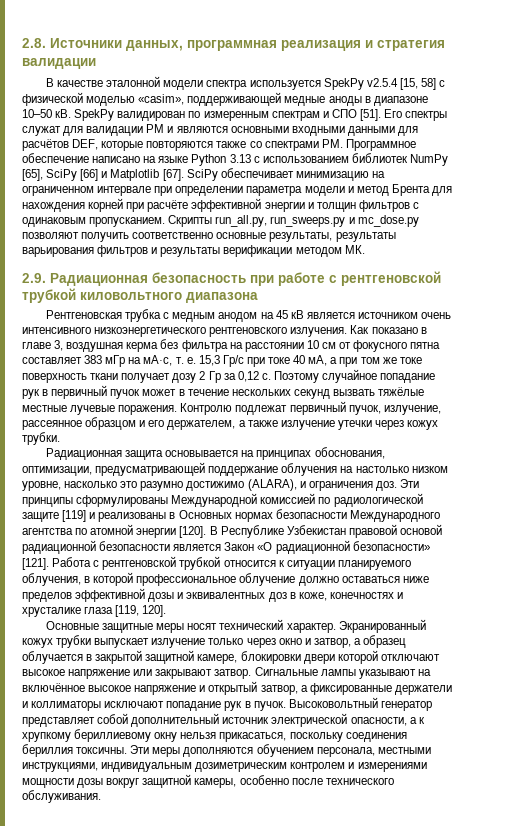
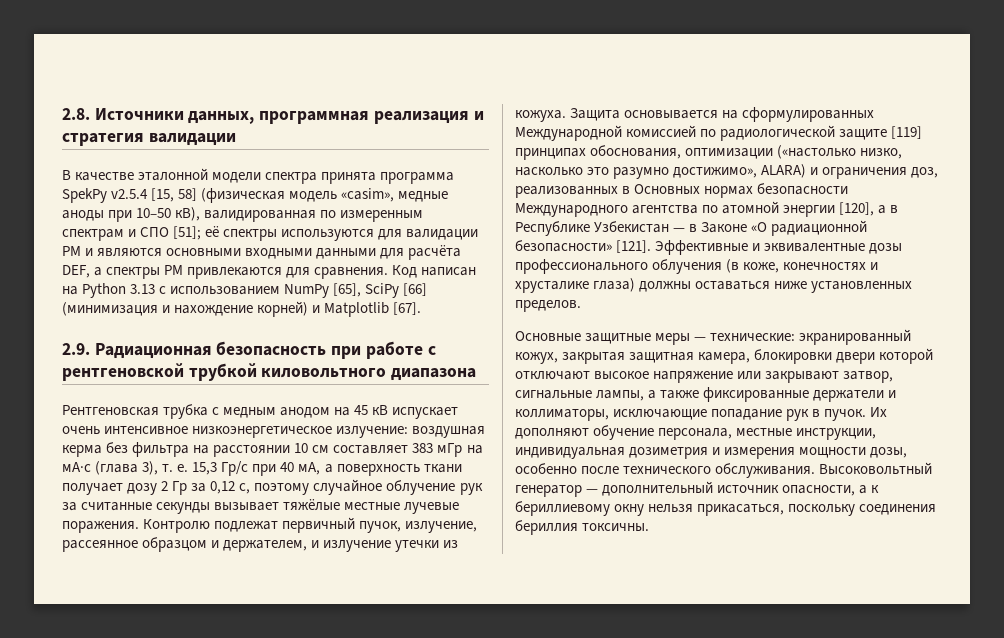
- В качестве эталонной модели спектра используется SpekPy v2.5.4 [15, 58] с физической моделью «casim», поддерживающей медные аноды в диапазоне 10–50 кВ. SpekPy валидирован по измеренным спектрам и СПО [51]. Его спектры служат для валидации РМ и являются основными входными данными для расчётов DEF, которые повторяются также со спектрами РМ. Программное обеспечение написано на языке Python 3.13 с использованием библиотек NumPy [65], SciPy [66] и Matplotlib [67]. SciPy обеспечивает минимизацию на ограниченном интервале при определении параметра модели и метод Брента для нахождения корней при расчёте эффективной энергии и толщин фильтров с одинаковым пропусканием. Скрипты run_all.py, run_sweeps.py и mc_dose.py позволяют получить соответственно основные результаты, результаты варьирования фильтров и результаты верификации методом МК.
+ В качестве эталонной модели спектра принята программа SpekPy v2.5.4 [15, 58] (физическая модель «casim», медные аноды при 10–50 кВ), валидированная по измеренным спектрам и СПО [51]; её спектры используются для валидации РМ и являются основными входными данными для расчёта DEF, а спектры РМ привлекаются для сравнения. Код написан на Python 3.13 с использованием NumPy [65], SciPy [66] (минимизация и нахождение корней) и Matplotlib [67].
- Рентгеновская трубка с медным анодом на 45 кВ является источником очень интенсивного низкоэнергетического рентгеновского излучения. Как показано в главе 3, воздушная керма без фильтра на расстоянии 10 см от фокусного пятна составляет 383 мГр на мА·с, т. е.
+ Рентгеновская трубка с медным анодом на 45 кВ испускает очень интенсивное низкоэнергетическое излучение: воздушная керма без фильтра на расстоянии 10 см составляет 383 мГр на мА·с (глава 3), т. е.
- 15,3 Гр/с при токе 40 мА, а при том же токе поверхность ткани получает дозу 2 Гр за 0,12 с. Поэтому случайное попадание рук в первичный пучок может в течение нескольких секунд вызвать тяжёлые местные лучевые поражения.
+ 15,3 Гр/с при 40 мА, а поверхность ткани получает дозу 2 Гр за 0,12 с, поэтому случайное облучение рук за считанные секунды вызывает тяжёлые местные лучевые поражения.
- Контролю подлежат первичный пучок, излучение, рассеянное образцом и его держателем, а также излучение утечки через кожух трубки.
- Радиационная защита основывается на принципах обоснования, оптимизации, предусматривающей поддержание облучения на настолько низком уровне, насколько это разумно достижимо (ALARA), и ограничения доз. Эти принципы сформулированы Международной комиссией по радиологической защите [119] и реализованы в Основных нормах безопасности Международного агентства по атомной энергии [120]. В Республике Узбекистан правовой основой радиационной безопасности является Закон «О радиационной безопасности» [121]. Работа с рентгеновской трубкой относится к ситуации планируемого облучения, в которой профессиональное облучение должно оставаться ниже пределов эффективной дозы и эквивалентных доз в коже, конечностях и хрусталике глаза [119, 120].
- Основные защитные меры носят технический характер. Экранированный кожух трубки выпускает излучение только через окно и затвор, а образец облучается в закрытой защитной камере, блокировки двери которой отключают высокое напряжение или закрывают затвор. Сигнальные лампы указывают на включённое высокое напряжение и открытый затвор, а фиксированные держатели и коллиматоры исключают попадание рук в пучок.
+ Контролю подлежат первичный пучок, излучение, рассеянное образцом и держателем, и излучение утечки из кожуха. Защита основывается на сформулированных Международной комиссией по радиологической защите [119] принципах обоснования, оптимизации («настолько низко, насколько это разумно достижимо», ALARA) и ограничения доз, реализованных в Основных нормах безопасности Международного агентства по атомной энергии [120], а в Республике Узбекистан — в Законе «О радиационной безопасности» [121]. Эффективные и эквивалентные дозы профессионального облучения (в коже, конечностях и хрусталике глаза) должны оставаться ниже установленных пределов.
+ Основные защитные меры — технические: экранированный кожух, закрытая защитная камера, блокировки двери которой отключают высокое напряжение или закрывают затвор, сигнальные лампы, а также фиксированные держатели и коллиматоры, исключающие попадание рук в пучок.
- Высоковольтный генератор представляет собой дополнительный источник электрической опасности, а к хрупкому бериллиевому окну нельзя прикасаться, поскольку соединения бериллия токсичны. Эти меры дополняются обучением персонала, местными инструкциями, индивидуальным дозиметрическим контролем и измерениями мощности дозы вокруг защитной камеры, особенно после технического обслуживания.
+ Их дополняют обучение персонала, местные инструкции, индивидуальная дозиметрия и измерения мощности дозы, особенно после технического обслуживания. Высоковольтный генератор — дополнительный источник опасности, а к бериллиевому окну нельзя прикасаться, поскольку соединения бериллия токсичны.

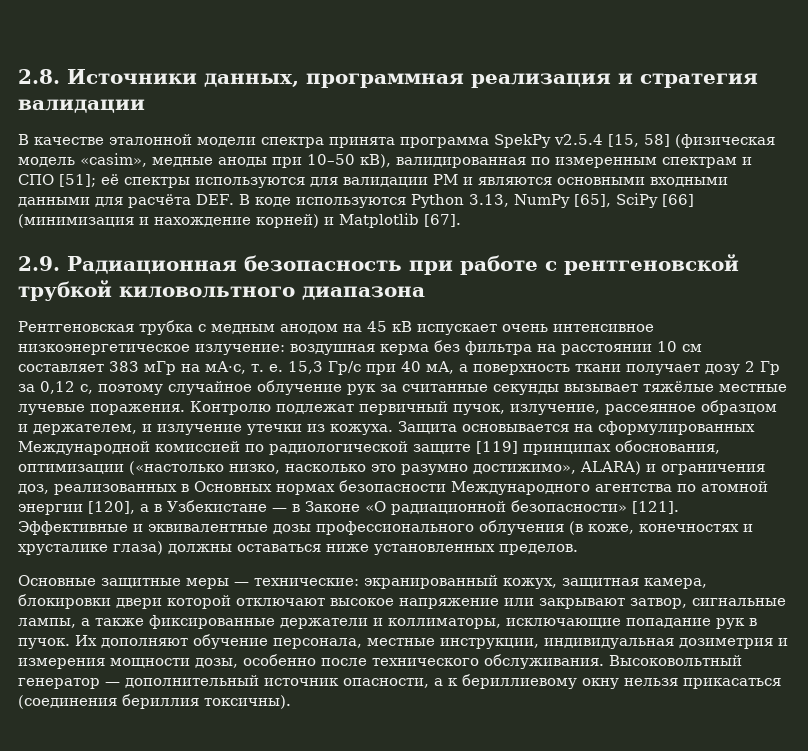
- В качестве эталонной модели спектра принята программа SpekPy v2.5.4 [15, 58] (физическая модель «casim», медные аноды при 10–50 кВ), валидированная по измеренным спектрам и СПО [51]; её спектры используются для валидации РМ и являются основными входными данными для расчёта DEF, а спектры РМ привлекаются для сравнения. Код написан на Python 3.13 с использованием NumPy [65], SciPy [66] (минимизация и нахождение корней) и Matplotlib [67].
+ В качестве эталонной модели спектра принята программа SpekPy v2.5.4 [15, 58] (физическая модель «casim», медные аноды при 10–50 кВ), валидированная по измеренным спектрам и СПО [51]; её спектры используются для валидации РМ и являются основными входными данными для расчёта DEF. В коде используются Python 3.13, NumPy [65], SciPy [66] (минимизация и нахождение корней) и Matplotlib [67].
- Рентгеновская трубка с медным анодом на 45 кВ испускает очень интенсивное низкоэнергетическое излучение: воздушная керма без фильтра на расстоянии 10 см составляет 383 мГр на мА·с (глава 3), т. е.
+ Рентгеновская трубка с медным анодом на 45 кВ испускает очень интенсивное низкоэнергетическое излучение: воздушная керма без фильтра на расстоянии 10 см составляет 383 мГр на мА·с, т. е.
- Защита основывается на сформулированных Международной комиссией по радиологической защите [119] принципах обоснования, оптимизации («настолько низко, насколько это разумно достижимо», ALARA) и ограничения доз, реализованных в Основных нормах безопасности Международного агентства по атомной энергии [120], а в Республике Узбекистан — в Законе «О радиационной безопасности» [121].
+ Защита основывается на сформулированных Международной комиссией по радиологической защите [119] принципах обоснования, оптимизации («настолько низко, насколько это разумно достижимо», ALARA) и ограничения доз, реализованных в Основных нормах безопасности Международного агентства по атомной энергии [120], а в Узбекистане — в Законе «О радиационной безопасности» [121].
- Основные защитные меры — технические: экранированный кожух, закрытая защитная камера, блокировки двери которой отключают высокое напряжение или закрывают затвор, сигнальные лампы, а также фиксированные держатели и коллиматоры, исключающие попадание рук в пучок.
+ Основные защитные меры — технические: экранированный кожух, защитная камера, блокировки двери которой отключают высокое напряжение или закрывают затвор, сигнальные лампы, а также фиксированные держатели и коллиматоры, исключающие попадание рук в пучок.
- Высоковольтный генератор — дополнительный источник опасности, а к бериллиевому окну нельзя прикасаться, поскольку соединения бериллия токсичны.
+ Высоковольтный генератор — дополнительный источник опасности, а к бериллиевому окну нельзя прикасаться (соединения бериллия токсичны).

